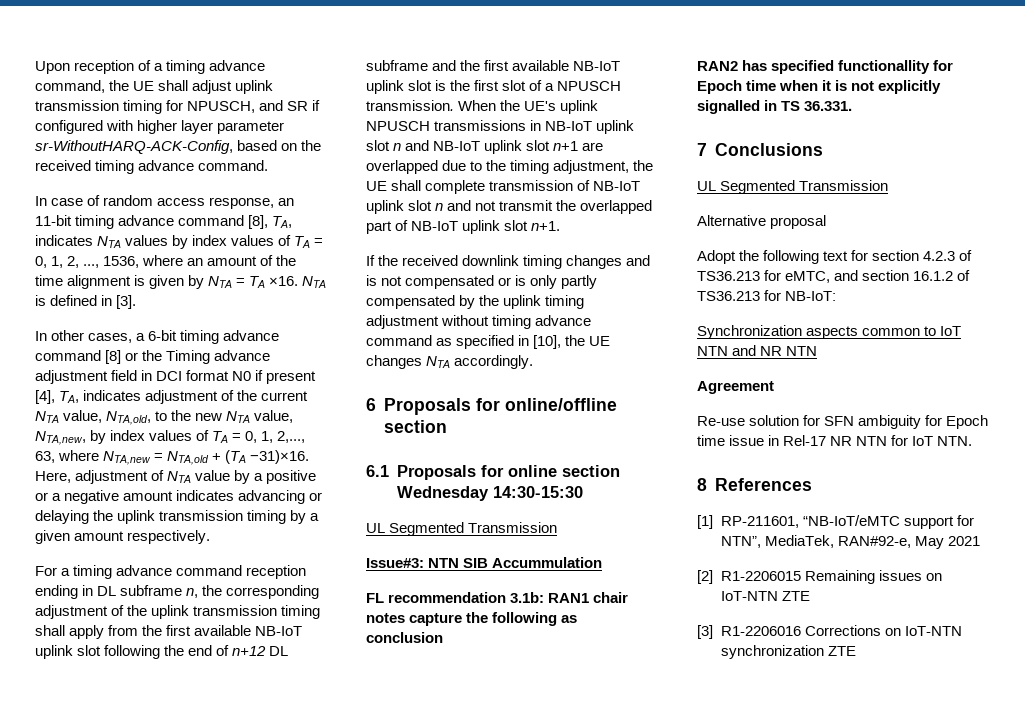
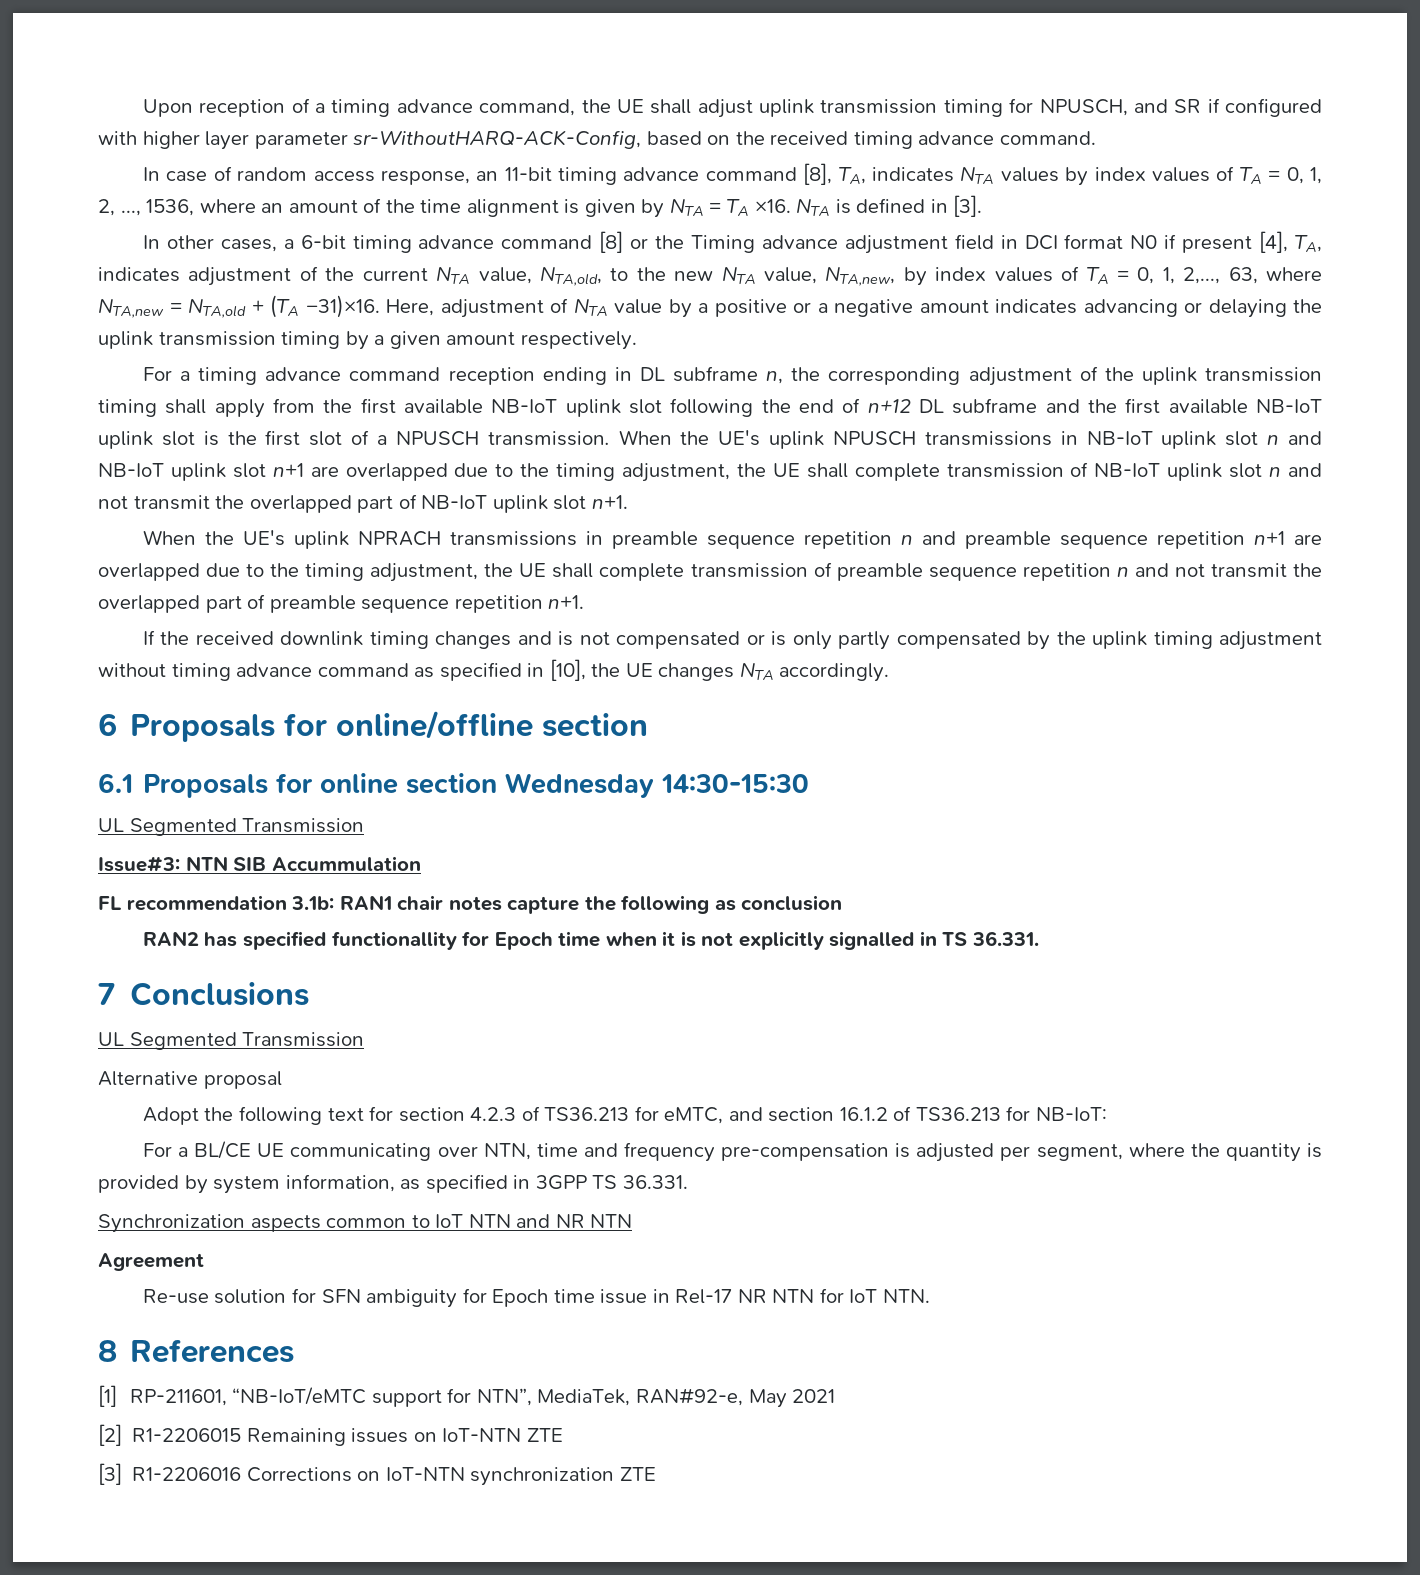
+ When the UE's uplink NPRACH transmissions in preamble sequence repetition n and preamble sequence repetition n+1 are overlapped due to the timing adjustment, the UE shall complete transmission of preamble sequence repetition n and not transmit the overlapped part of preamble sequence repetition n+1.
+ For a BL/CE UE communicating over NTN, time and frequency pre-compensation is adjusted per segment, where the quantity is provided by system information, as specified in 3GPP TS 36.331.

